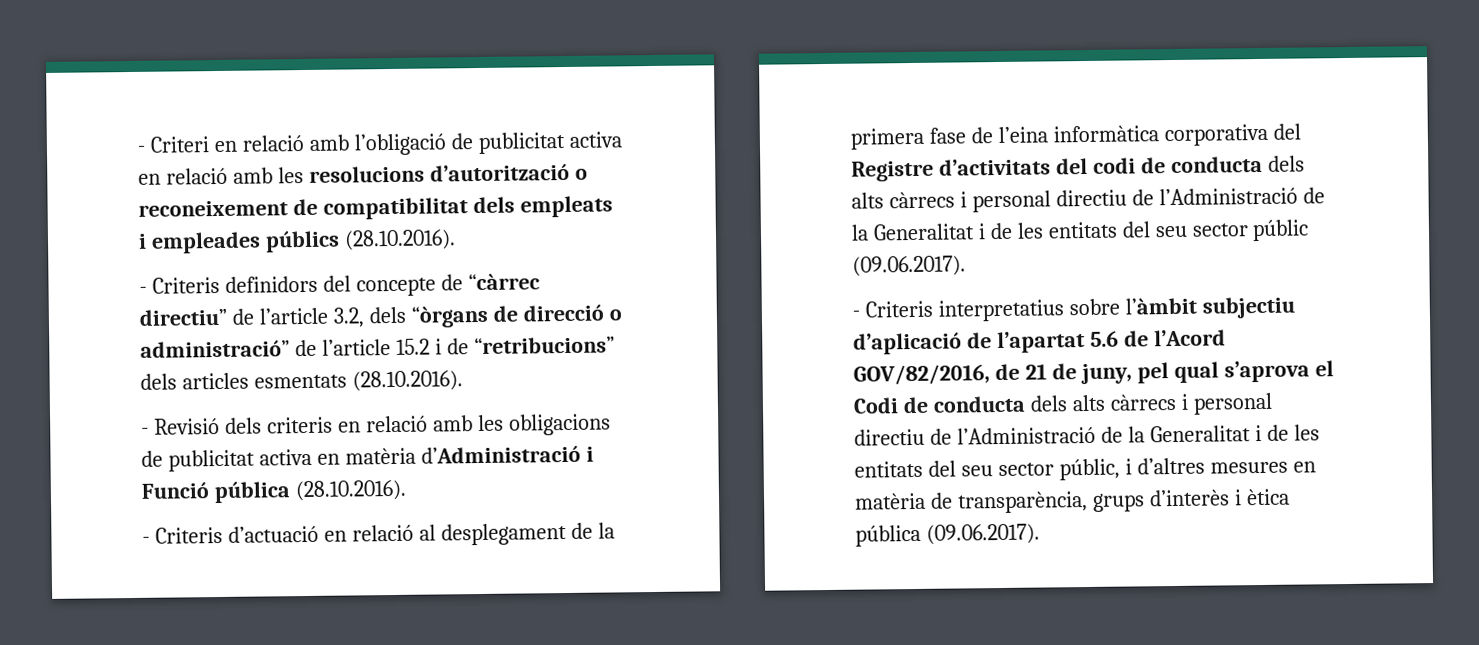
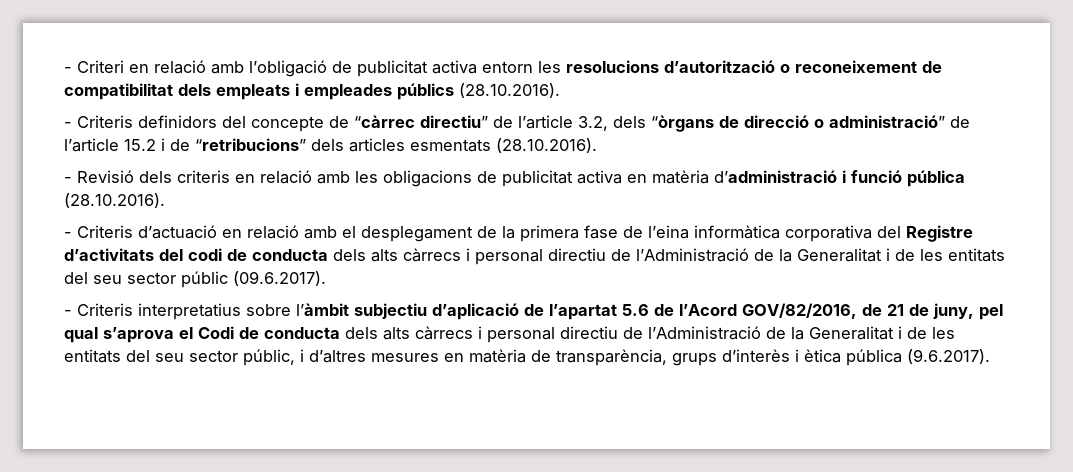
- - Criteri en relació amb l’obligació de publicitat activa en relació amb les resolucions d’autorització o reconeixement de compatibilitat dels empleats i empleades públics (28.10.2016).
+ - Criteri en relació amb l’obligació de publicitat activa entorn les resolucions d’autorització o reconeixement de compatibilitat dels empleats i empleades públics (28.10.2016).
- - Revisió dels criteris en relació amb les obligacions de publicitat activa en matèria d’Administració i Funció pública (28.10.2016).
+ - Revisió dels criteris en relació amb les obligacions de publicitat activa en matèria d’administració i funció pública (28.10.2016).
- - Criteris d’actuació en relació al desplegament de la primera fase de l’eina informàtica corporativa del Registre d’activitats del codi de conducta dels alts càrrecs i personal directiu de l’Administració de la Generalitat i de les entitats del seu sector públic (09.06.2017).
+ - Criteris d’actuació en relació amb el desplegament de la primera fase de l’eina informàtica corporativa del Registre d’activitats del codi de conducta dels alts càrrecs i personal directiu de l’Administració de la Generalitat i de les entitats del seu sector públic (09.6.2017).
- - Criteris interpretatius sobre l’àmbit subjectiu d’aplicació de l’apartat 5.6 de l’Acord GOV/82/2016, de 21 de juny, pel qual s’aprova el Codi de conducta dels alts càrrecs i personal directiu de l’Administració de la Generalitat i de les entitats del seu sector públic, i d’altres mesures en matèria de transparència, grups d’interès i ètica pública (09.06.2017).
+ - Criteris interpretatius sobre l’àmbit subjectiu d’aplicació de l’apartat 5.6 de l’Acord GOV/82/2016, de 21 de juny, pel qual s’aprova el Codi de conducta dels alts càrrecs i personal directiu de l’Administració de la Generalitat i de les entitats del seu sector públic, i d’altres mesures en matèria de transparència, grups d’interès i ètica pública (9.6.2017).

